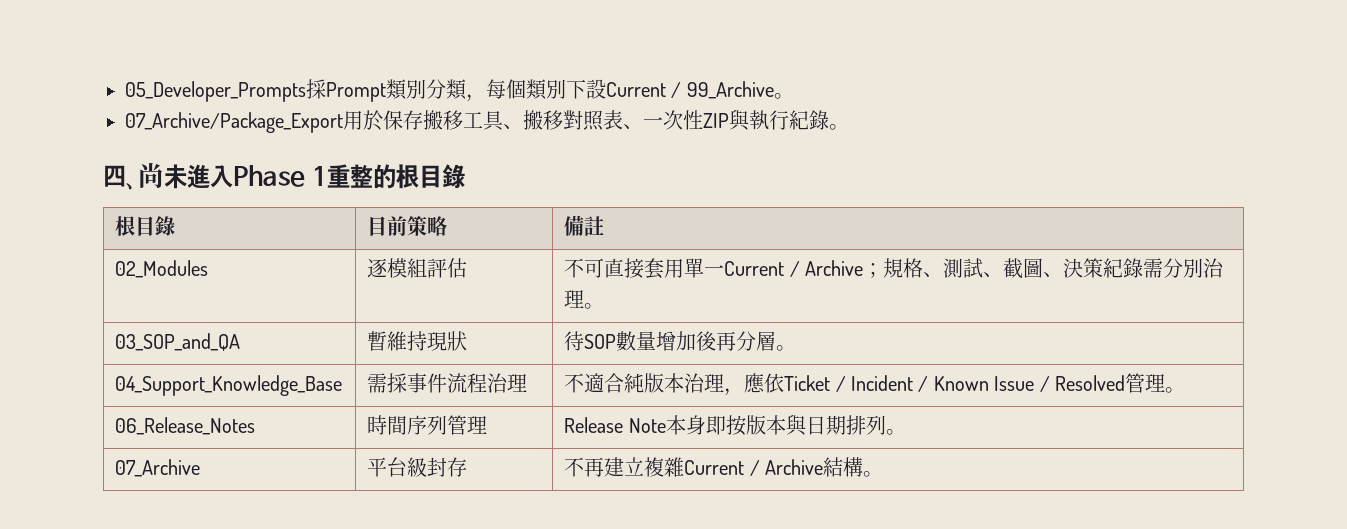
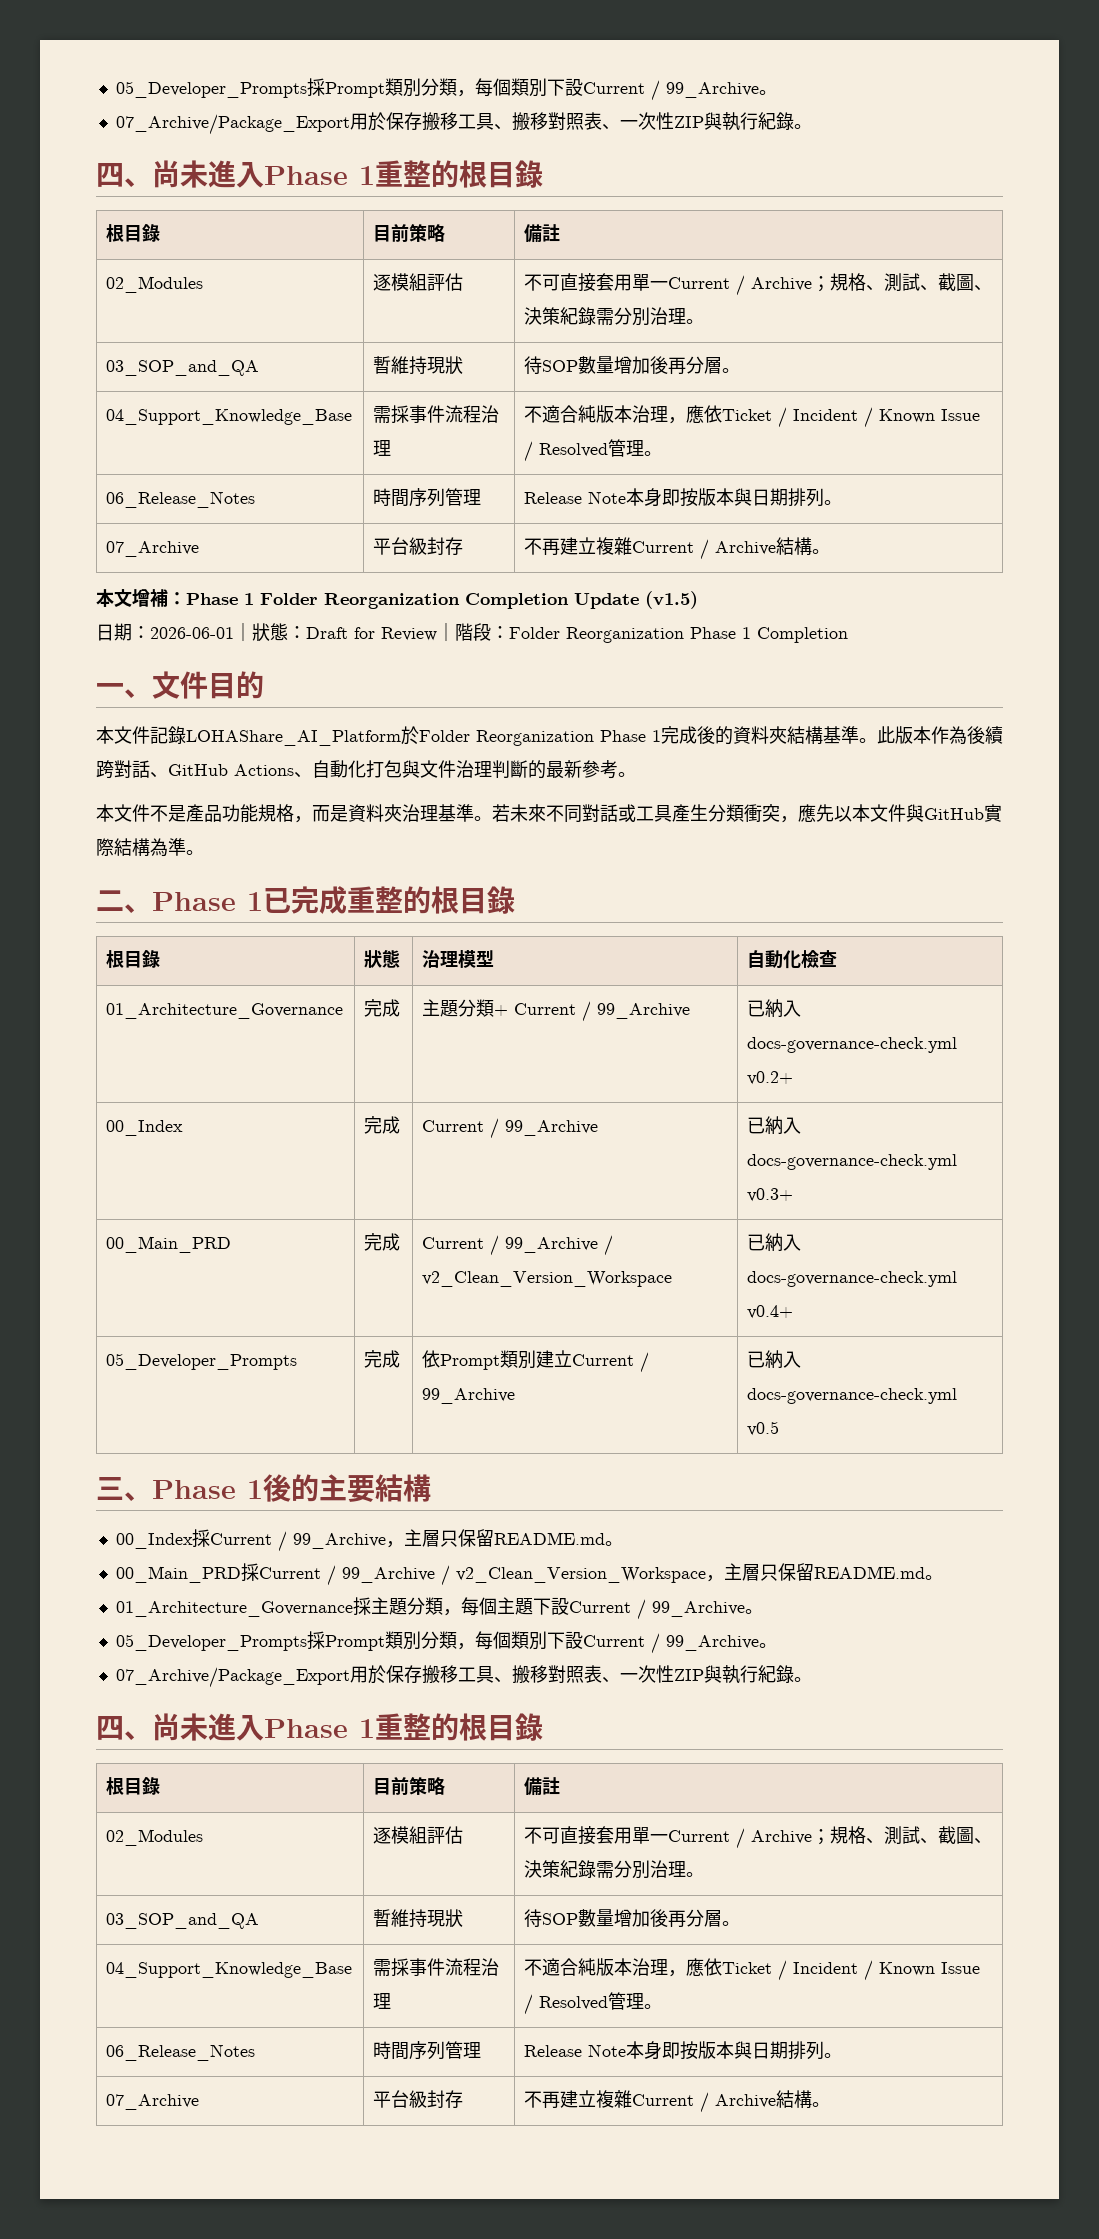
+ 本文增補：Phase 1 Folder Reorganization Completion Update (v1.5)
+ 日期：2026-06-01｜狀態：Draft for Review｜階段：Folder Reorganization Phase 1 Completion
+ 一、文件目的
+ 本文件記錄LOHAShare_AI_Platform於Folder Reorganization Phase 1完成後的資料夾結構基準。此版本作為後續跨對話、GitHub Actions、自動化打包與文件治理判斷的最新參考。
+ 本文件不是產品功能規格，而是資料夾治理基準。若未來不同對話或工具產生分類衝突，應先以本文件與GitHub實際結構為準。
+ 二、Phase 1已完成重整的根目錄
+ 根目錄 | 狀態 | 治理模型 | 自動化檢查
+ 01_Architecture_Governance | 完成 | 主題分類+ Current / 99_Archive | 已納入docs-governance-check.yml v0.2+
+ 00_Index | 完成 | Current / 99_Archive | 已納入docs-governance-check.yml v0.3+
+ 00_Main_PRD | 完成 | Current / 99_Archive / v2_Clean_Version_Workspace | 已納入docs-governance-check.yml v0.4+
+ 05_Developer_Prompts | 完成 | 依Prompt類別建立Current / 99_Archive | 已納入docs-governance-check.yml v0.5
+ 三、Phase 1後的主要結構
+ 00_Index採Current / 99_Archive，主層只保留README.md。
+ 00_Main_PRD採Current / 99_Archive / v2_Clean_Version_Workspace，主層只保留README.md。
+ 01_Architecture_Governance採主題分類，每個主題下設Current / 99_Archive。
+ 05_Developer_Prompts採Prompt類別分類，每個類別下設Current / 99_Archive。
+ 07_Archive/Package_Export用於保存搬移工具、搬移對照表、一次性ZIP與執行紀錄。
+ 四、尚未進入Phase 1重整的根目錄
+ 根目錄 | 目前策略 | 備註
+ 02_Modules | 逐模組評估 | 不可直接套用單一Current / Archive；規格、測試、截圖、決策紀錄需分別治理。
+ 03_SOP_and_QA | 暫維持現狀 | 待SOP數量增加後再分層。
+ 04_Support_Knowledge_Base | 需採事件流程治理 | 不適合純版本治理，應依Ticket / Incident / Known Issue / Resolved管理。
+ 06_Release_Notes | 時間序列管理 | Release Note本身即按版本與日期排列。
+ 07_Archive | 平台級封存 | 不再建立複雜Current / Archive結構。

